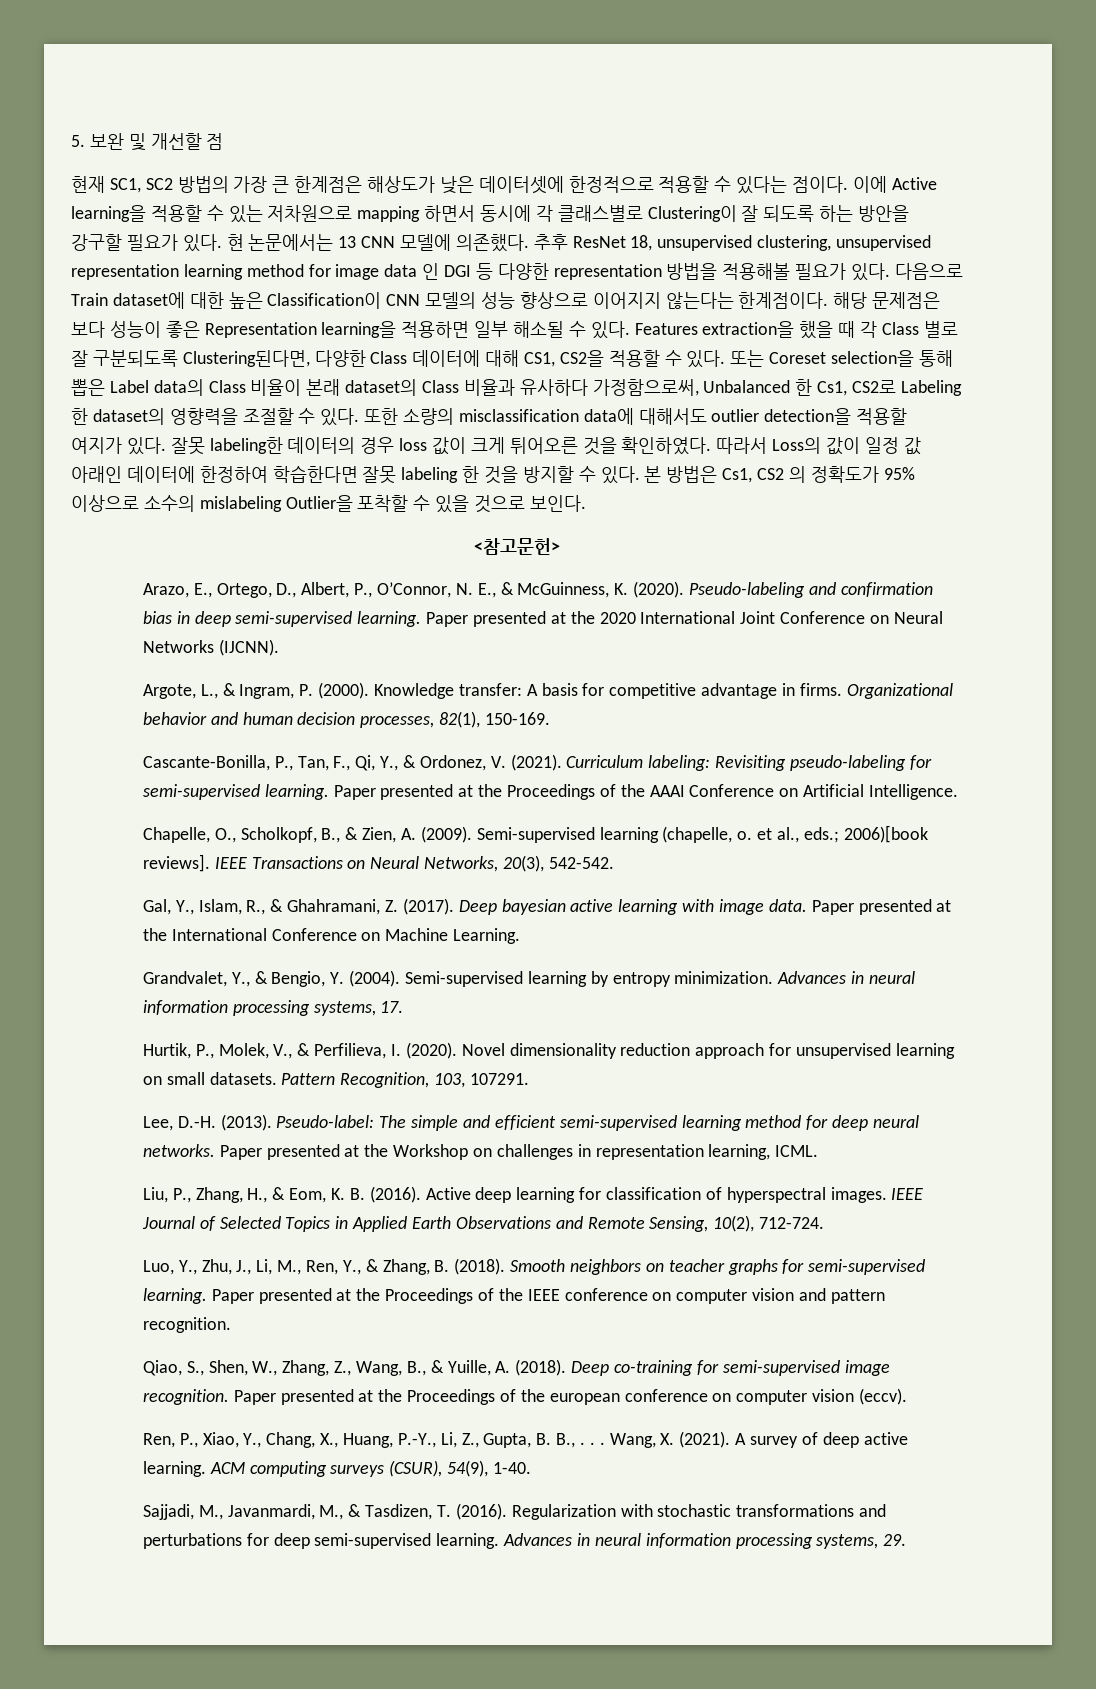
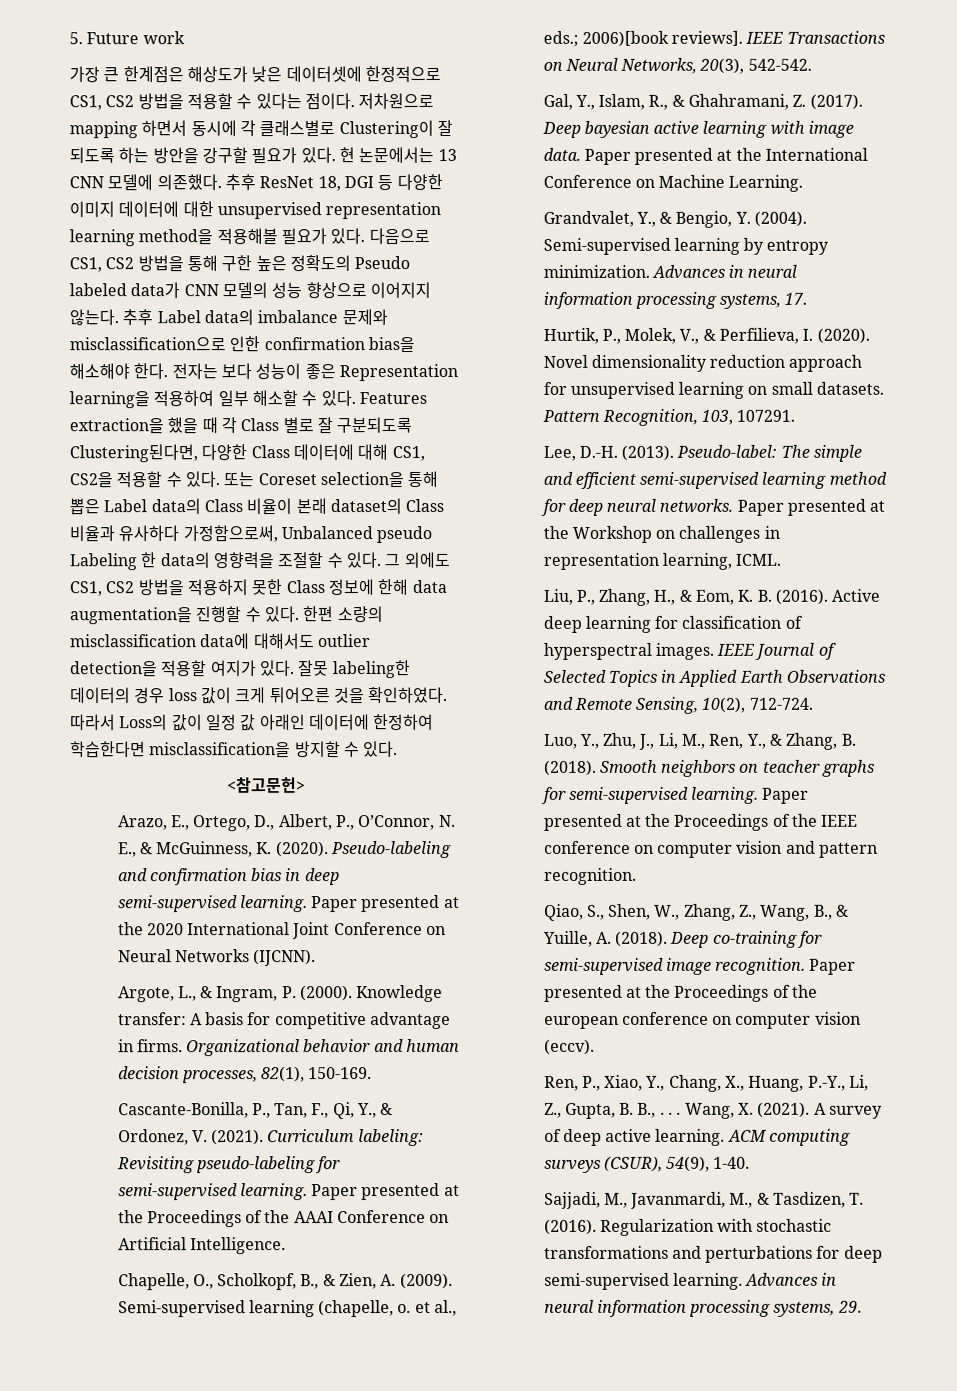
- 5. 보완 및 개선할 점
- 현재 SC1, SC2 방법의 가장 큰 한계점은 해상도가 낮은 데이터셋에 한정적으로 적용할 수 있다는 점이다.
+ 5. Future work
+ 가장 큰 한계점은 해상도가 낮은 데이터셋에 한정적으로 CS1, CS2 방법을 적용할 수 있다는 점이다.
- 이에 Active learning을 적용할 수 있는 저차원으로 mapping 하면서 동시에 각 클래스별로 Clustering이 잘 되도록 하는 방안을 강구할 필요가 있다.
+ 저차원으로 mapping 하면서 동시에 각 클래스별로 Clustering이 잘 되도록 하는 방안을 강구할 필요가 있다.
- 추후 ResNet 18, unsupervised clustering, unsupervised representation learning method for image data 인 DGI 등 다양한 representation 방법을 적용해볼 필요가 있다. 다음으로 Train dataset에 대한 높은 Classification이 CNN 모델의 성능 향상으로 이어지지 않는다는 한계점이다. 해당 문제점은 보다 성능이 좋은 Representation learning을 적용하면 일부 해소될 수 있다.
+ 추후 ResNet 18, DGI 등 다양한 이미지 데이터에 대한 unsupervised representation learning method을 적용해볼 필요가 있다. 다음으로 CS1, CS2 방법을 통해 구한 높은 정확도의 Pseudo labeled data가 CNN 모델의 성능 향상으로 이어지지 않는다. 추후 Label data의 imbalance 문제와 misclassification으로 인한 confirmation bias을 해소해야 한다. 전자는 보다 성능이 좋은 Representation learning을 적용하여 일부 해소할 수 있다.
- 또는 Coreset selection을 통해 뽑은 Label data의 Class 비율이 본래 dataset의 Class 비율과 유사하다 가정함으로써, Unbalanced 한 Cs1, CS2로 Labeling 한 dataset의 영향력을 조절할 수 있다.
+ 또는 Coreset selection을 통해 뽑은 Label data의 Class 비율이 본래 dataset의 Class 비율과 유사하다 가정함으로써, Unbalanced pseudo Labeling 한 data의 영향력을 조절할 수 있다.
- 또한 소량의 misclassification data에 대해서도 outlier detection을 적용할 여지가 있다.
+ 그 외에도 CS1, CS2 방법을 적용하지 못한 Class 정보에 한해 data augmentation을 진행할 수 있다. 한편 소량의 misclassification data에 대해서도 outlier detection을 적용할 여지가 있다.
- 따라서 Loss의 값이 일정 값 아래인 데이터에 한정하여 학습한다면 잘못 labeling 한 것을 방지할 수 있다. 본 방법은 Cs1, CS2 의 정확도가 95% 이상으로 소수의 mislabeling Outlier을 포착할 수 있을 것으로 보인다.
+ 따라서 Loss의 값이 일정 값 아래인 데이터에 한정하여 학습한다면 misclassification을 방지할 수 있다.

